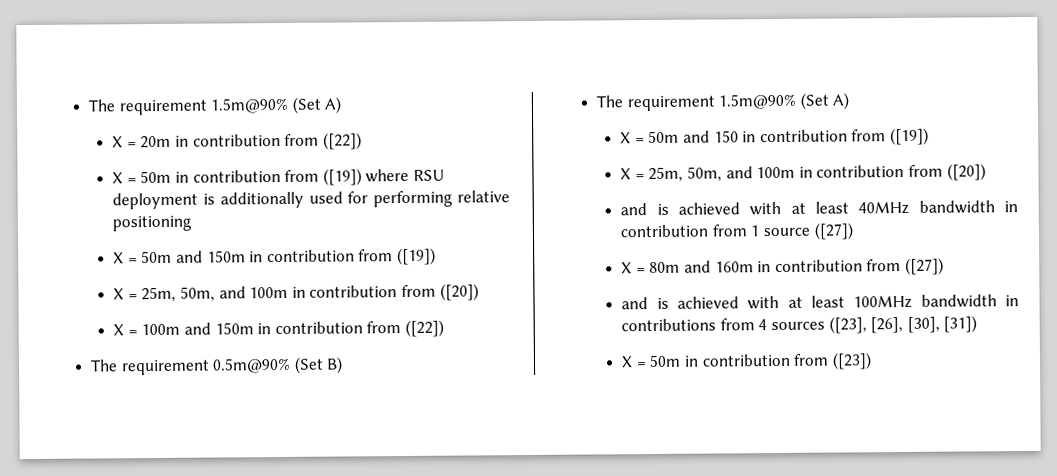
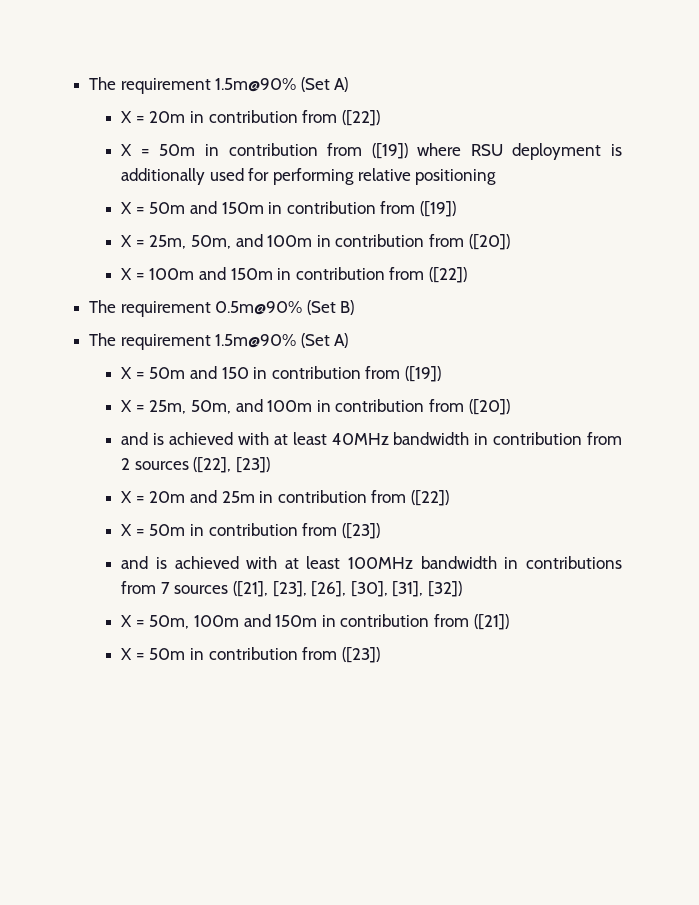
- and is achieved with at least 40MHz bandwidth in contribution from 1 source ([27])
- X = 80m and 160m in contribution from ([27])
+ and is achieved with at least 40MHz bandwidth in contribution from 2 sources ([22], [23])
+ X = 20m and 25m in contribution from ([22])
+ X = 50m in contribution from ([23])
- and is achieved with at least 100MHz bandwidth in contributions from 4 sources ([23], [26], [30], [31])
+ and is achieved with at least 100MHz bandwidth in contributions from 7 sources ([21], [23], [26], [30], [31], [32])
+ X = 50m, 100m and 150m in contribution from ([21])

